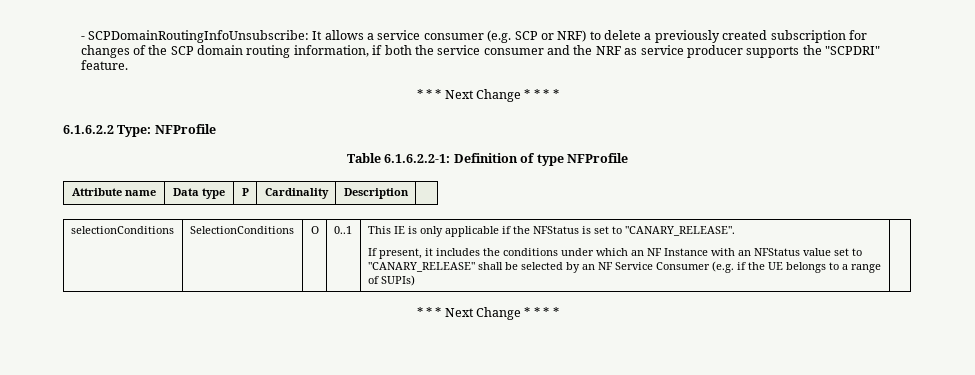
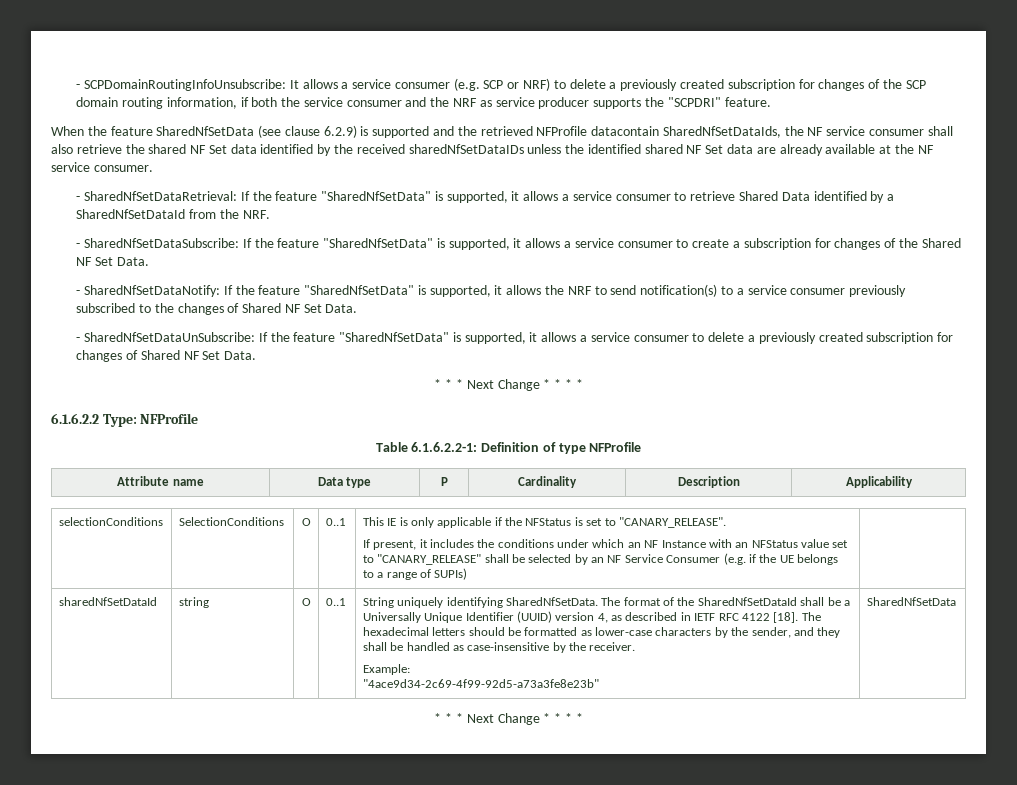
+ When the feature SharedNfSetData (see clause 6.2.9) is supported and the retrieved NFProfile datacontain SharedNfSetDataIds, the NF service consumer shall also retrieve the shared NF Set data identified by the received sharedNfSetDataIDs unless the identified shared NF Set data are already available at the NF service consumer.
+ - SharedNfSetDataRetrieval: If the feature "SharedNfSetData" is supported, it allows a service consumer to retrieve Shared Data identified by a SharedNfSetDataId from the NRF.
+ - SharedNfSetDataSubscribe: If the feature "SharedNfSetData" is supported, it allows a service consumer to create a subscription for changes of the Shared NF Set Data.
+ - SharedNfSetDataNotify: If the feature "SharedNfSetData" is supported, it allows the NRF to send notification(s) to a service consumer previously subscribed to the changes of Shared NF Set Data.
+ - SharedNfSetDataUnSubscribe: If the feature "SharedNfSetData" is supported, it allows a service consumer to delete a previously created subscription for changes of Shared NF Set Data.
- Attribute name | Data type | P | Cardinality | Description |
+ Attribute name | Data type | P | Cardinality | Description | Applicability
+ sharedNfSetDataId | string | O | 0..1 | String uniquely identifying SharedNfSetData. The format of the SharedNfSetDataId shall be a Universally Unique Identifier (UUID) version 4, as described in IETF RFC 4122 [18]. The hexadecimal letters should be formatted as lower-case characters by the sender, and they shall be handled as case-insensitive by the receiver.
+ Example:
+ "4ace9d34-2c69-4f99-92d5-a73a3fe8e23b" | SharedNfSetData

